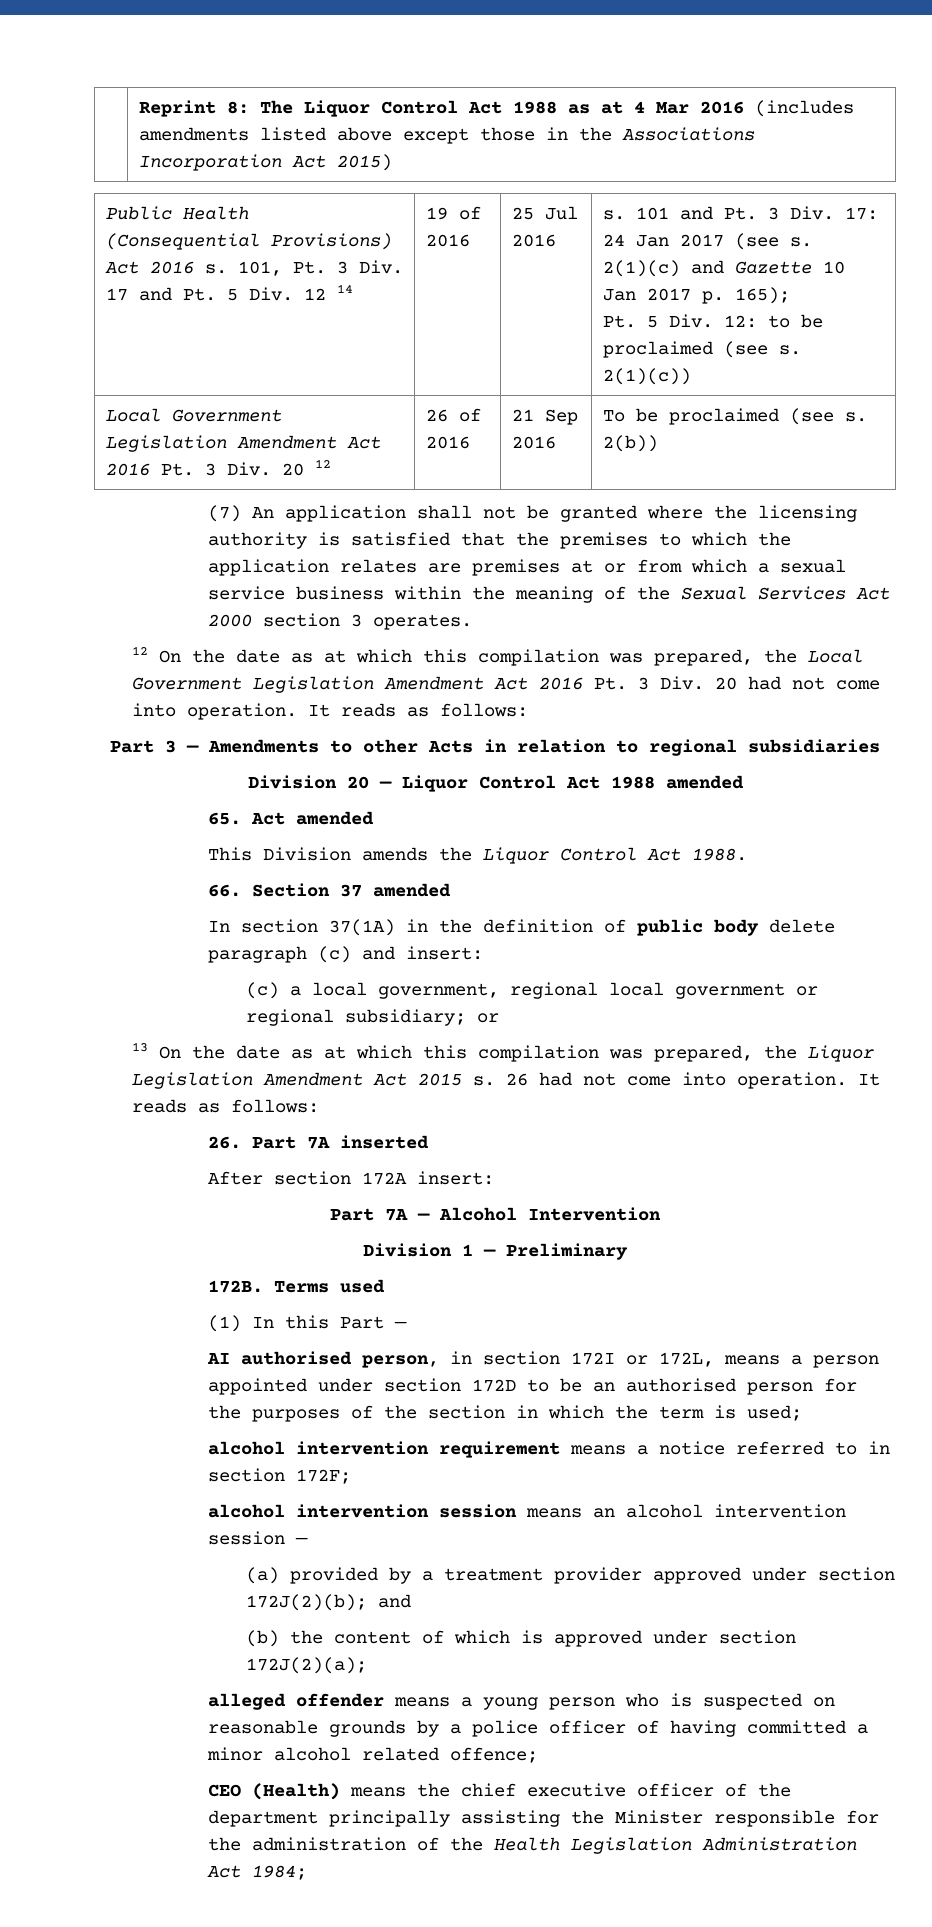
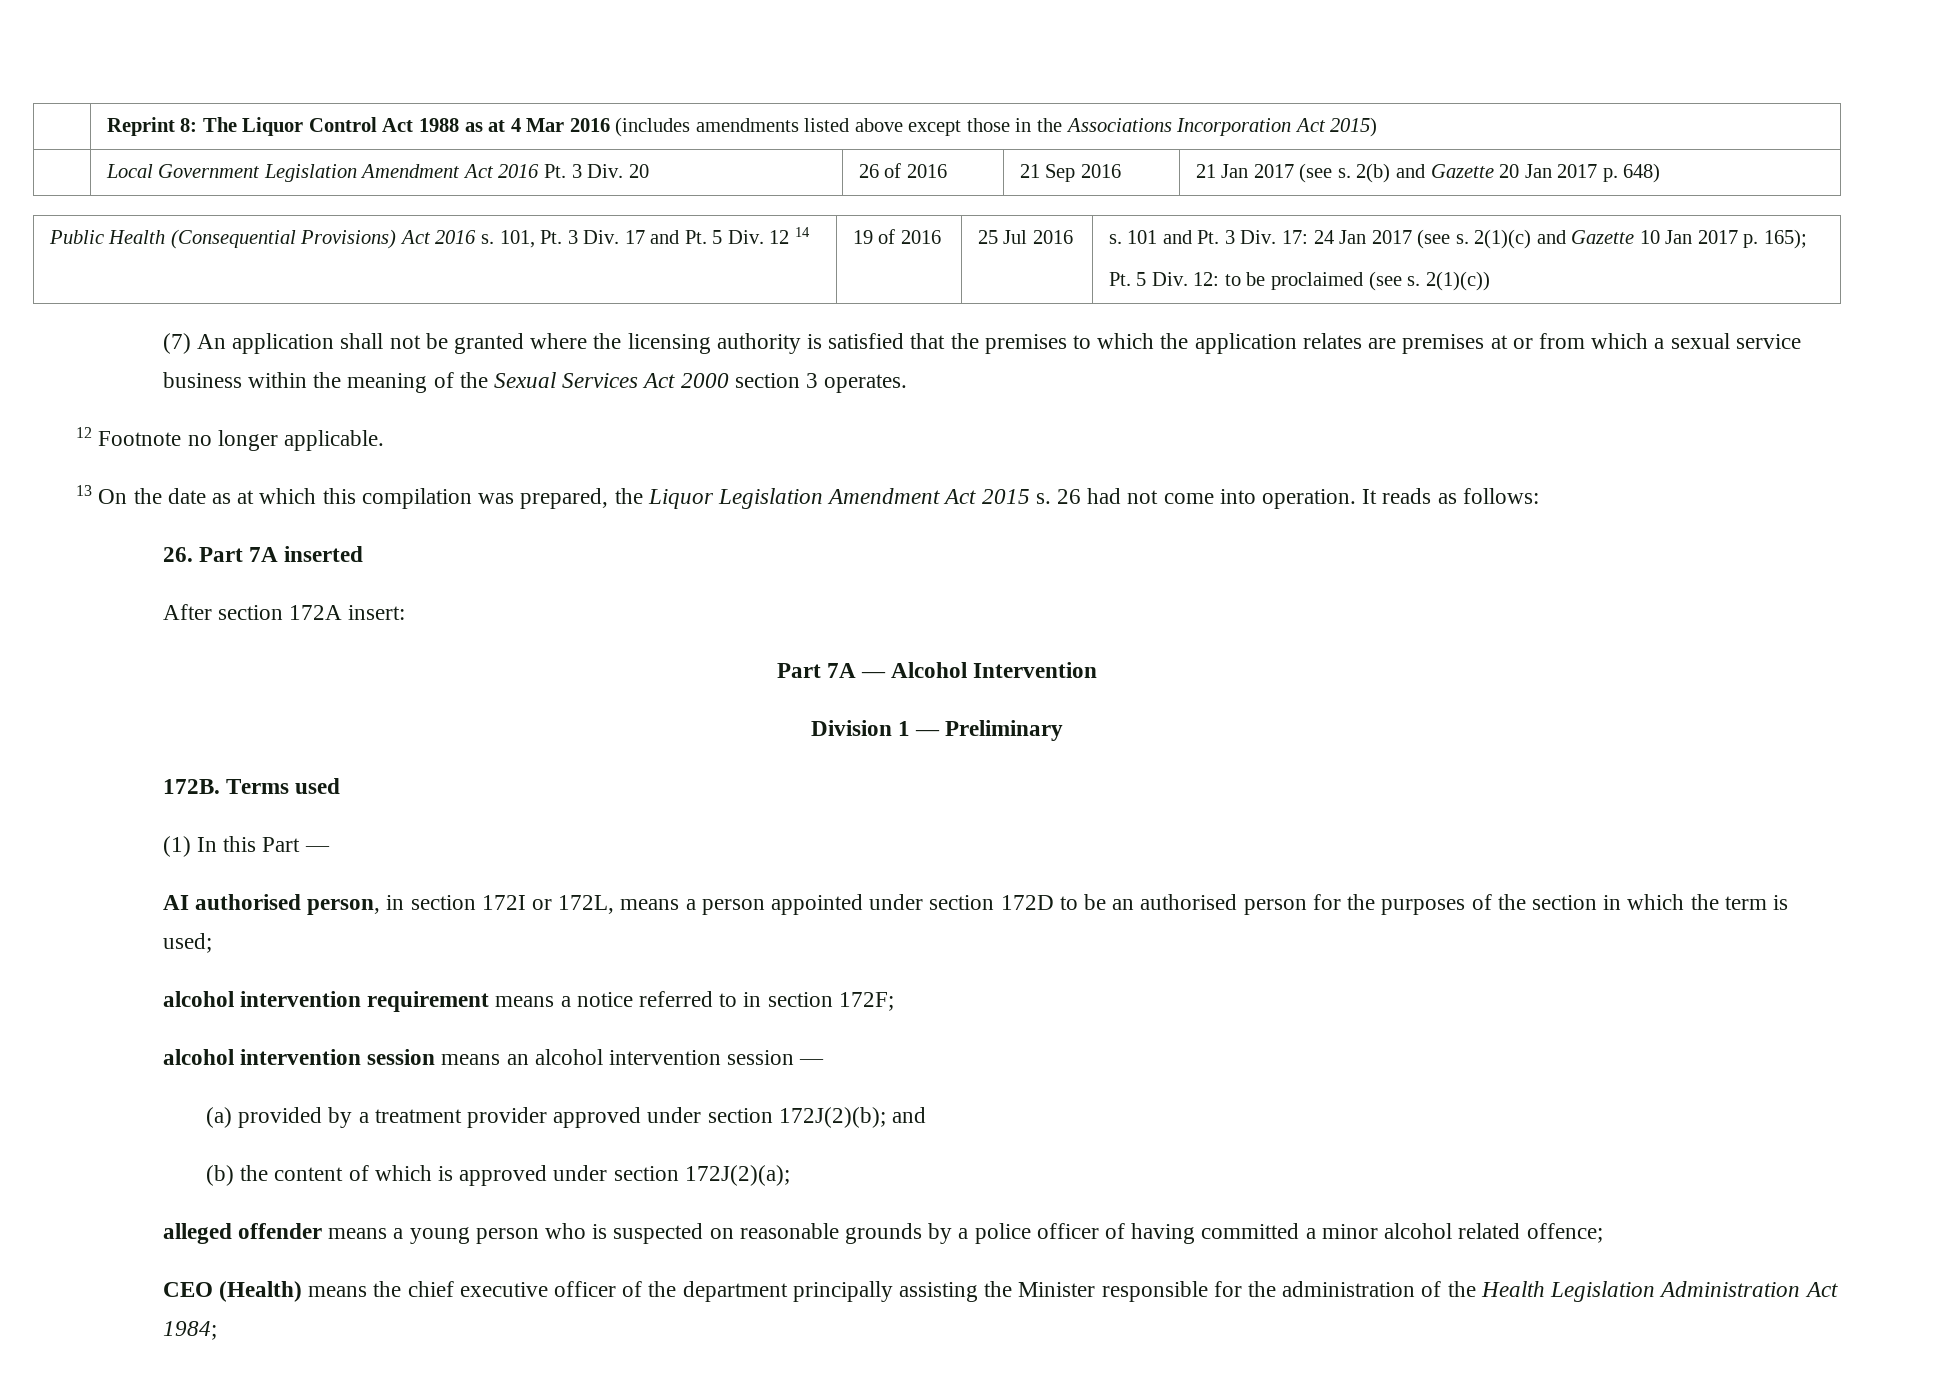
+ | Local Government Legislation Amendment Act 2016 Pt. 3 Div. 20 | 26 of 2016 | 21 Sep 2016 | 21 Jan 2017 (see s. 2(b) and Gazette 20 Jan 2017 p. 648)
- Local Government Legislation Amendment Act 2016 Pt. 3 Div. 20 12 | 26 of 2016 | 21 Sep 2016 | To be proclaimed (see s. 2(b))
- 12 On the date as at which this compilation was prepared, the Local Government Legislation Amendment Act 2016 Pt. 3 Div. 20 had not come into operation. It reads as follows:
- Part 3 — Amendments to other Acts in relation to regional subsidiaries
- Division 20 — Liquor Control Act 1988 amended
- 65. Act amended
- This Division amends the Liquor Control Act 1988.
- 66. Section 37 amended
- In section 37(1A) in the definition of public body delete paragraph (c) and insert:
- (c) a local government, regional local government or regional subsidiary; or
+ 12 Footnote no longer applicable.

